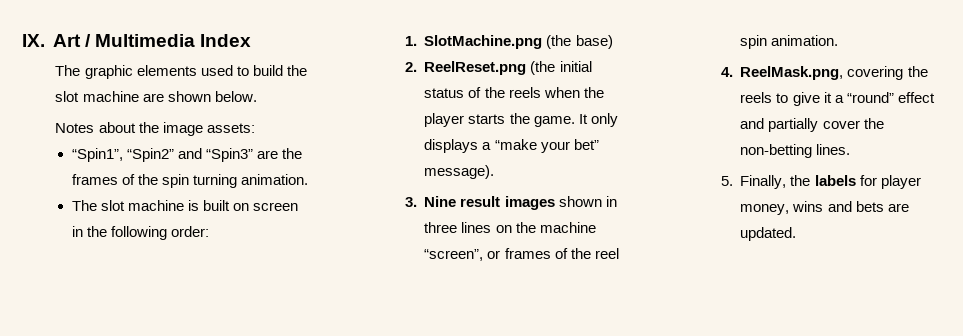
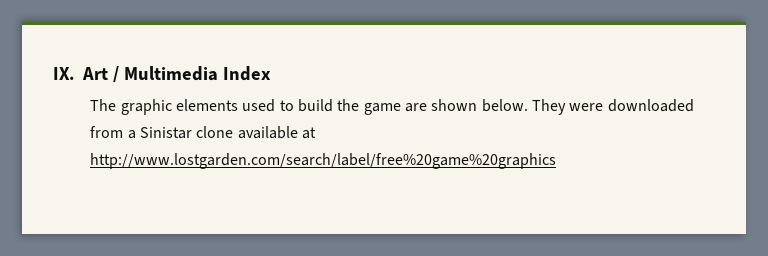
- The graphic elements used to build the slot machine are shown below.
- Notes about the image assets:
- “Spin1”, “Spin2” and “Spin3” are the frames of the spin turning animation.
- The slot machine is built on screen in the following order:
- 1. SlotMachine.png (the base)
- 2. ReelReset.png (the initial status of the reels when the player starts the game. It only displays a “make your bet” message).
- 3. Nine result images shown in three lines on the machine “screen”, or frames of the reel spin animation.
- 4. ReelMask.png, covering the reels to give it a “round” effect and partially cover the non-betting lines.
- 5. Finally, the labels for player money, wins and bets are updated.
+ The graphic elements used to build the game are shown below. They were downloaded from a Sinistar clone available at http://www.lostgarden.com/search/label/free%20game%20graphics

